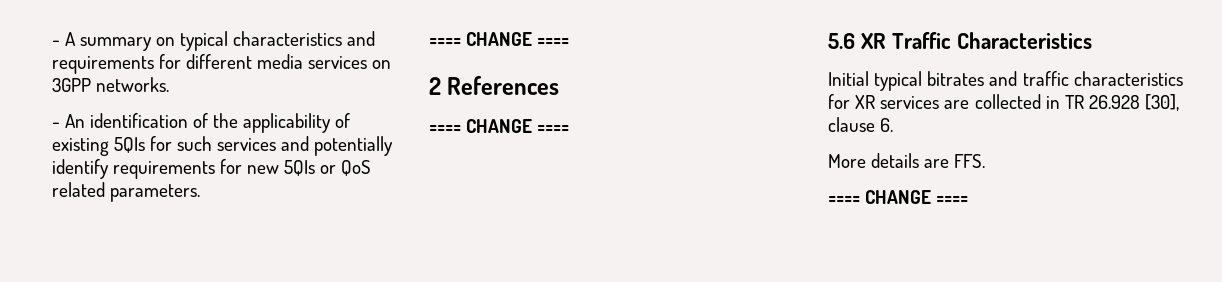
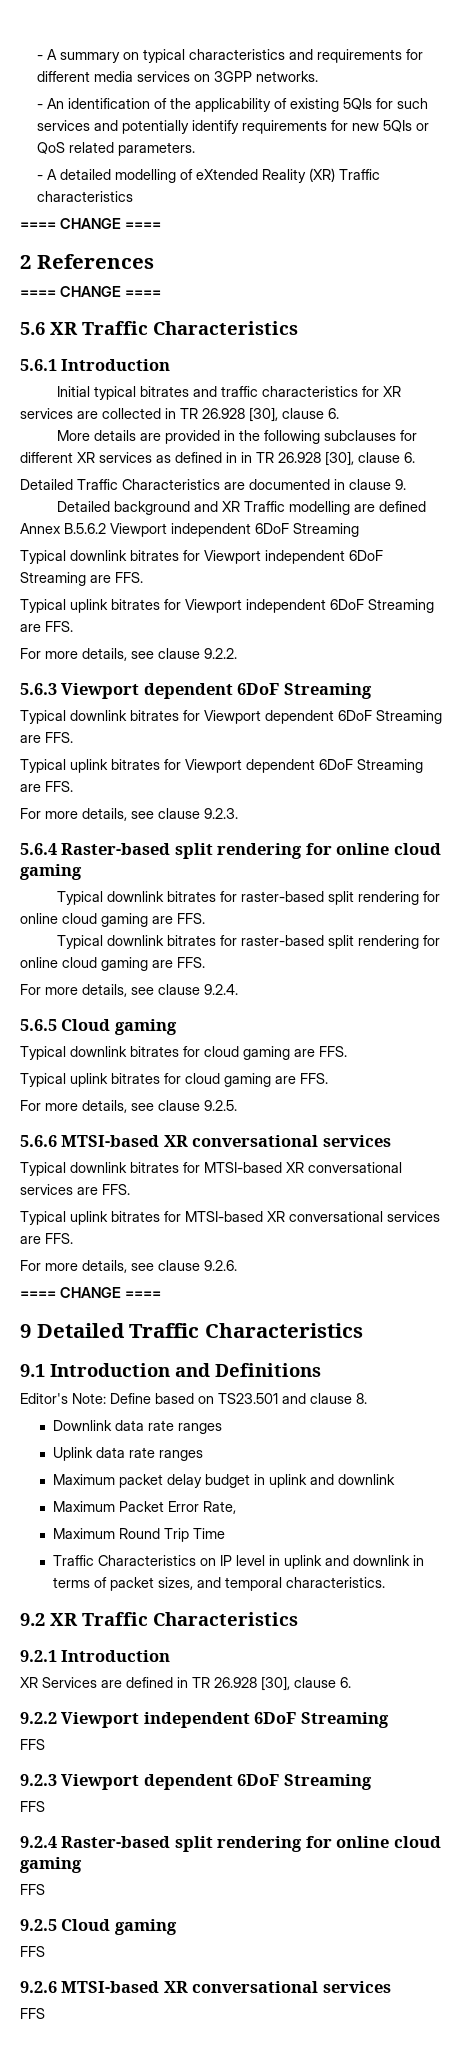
+ - A detailed modelling of eXtended Reality (XR) Traffic characteristics
+ 5.6.1 Introduction
- More details are FFS.
+ More details are provided in the following subclauses for different XR services as defined in in TR 26.928 [30], clause 6.
+ Detailed Traffic Characteristics are documented in clause 9.
+ Detailed background and XR Traffic modelling are defined Annex B.5.6.2 Viewport independent 6DoF Streaming
+ Typical downlink bitrates for Viewport independent 6DoF Streaming are FFS.
+ Typical uplink bitrates for Viewport independent 6DoF Streaming are FFS.
+ For more details, see clause 9.2.2.
+ 5.6.3 Viewport dependent 6DoF Streaming
+ Typical downlink bitrates for Viewport dependent 6DoF Streaming are FFS.
+ Typical uplink bitrates for Viewport dependent 6DoF Streaming are FFS.
+ For more details, see clause 9.2.3.
+ 5.6.4 Raster-based split rendering for online cloud gaming
+ Typical downlink bitrates for raster-based split rendering for online cloud gaming are FFS.
+ Typical downlink bitrates for raster-based split rendering for online cloud gaming are FFS.
+ For more details, see clause 9.2.4.
+ 5.6.5 Cloud gaming
+ Typical downlink bitrates for cloud gaming are FFS.
+ Typical uplink bitrates for cloud gaming are FFS.
+ For more details, see clause 9.2.5.
+ 5.6.6 MTSI-based XR conversational services
+ Typical downlink bitrates for MTSI-based XR conversational services are FFS.
+ Typical uplink bitrates for MTSI-based XR conversational services are FFS.
+ For more details, see clause 9.2.6.
  ==== CHANGE ====
+ 9 Detailed Traffic Characteristics
+ 9.1 Introduction and Definitions
+ Editor's Note: Define based on TS23.501 and clause 8.
+ Downlink data rate ranges
+ Uplink data rate ranges
+ Maximum packet delay budget in uplink and downlink
+ Maximum Packet Error Rate,
+ Maximum Round Trip Time
+ Traffic Characteristics on IP level in uplink and downlink in terms of packet sizes, and temporal characteristics.
+ 9.2 XR Traffic Characteristics
+ 9.2.1 Introduction
+ XR Services are defined in TR 26.928 [30], clause 6.
+ 9.2.2 Viewport independent 6DoF Streaming
+ FFS
+ 9.2.3 Viewport dependent 6DoF Streaming
+ FFS
+ 9.2.4 Raster-based split rendering for online cloud gaming
+ FFS
+ 9.2.5 Cloud gaming
+ FFS
+ 9.2.6 MTSI-based XR conversational services
+ FFS

